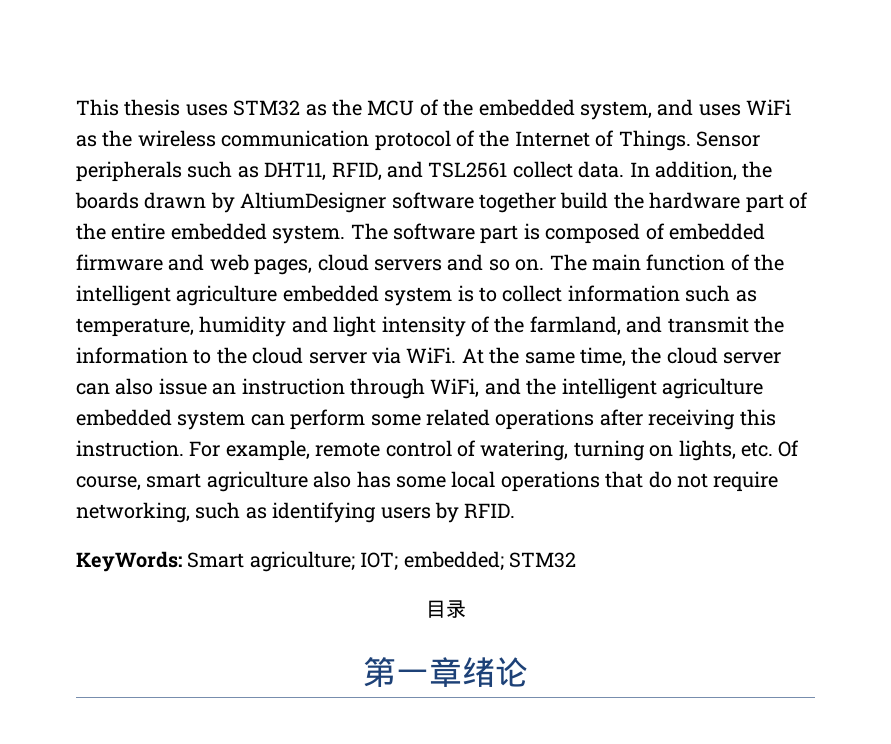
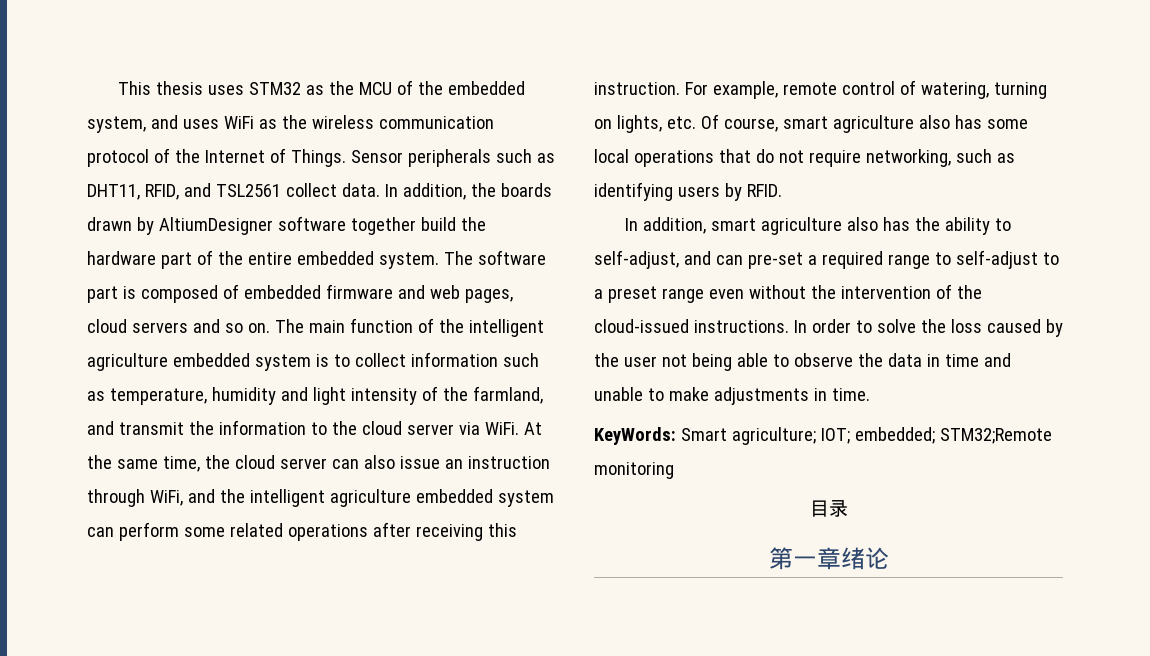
+ In addition, smart agriculture also has the ability to self-adjust, and can pre-set a required range to self-adjust to a preset range even without the intervention of the cloud-issued instructions. In order to solve the loss caused by the user not being able to observe the data in time and unable to make adjustments in time.
- KeyWords: Smart agriculture; IOT; embedded; STM32
+ KeyWords: Smart agriculture; IOT; embedded; STM32;Remote monitoring

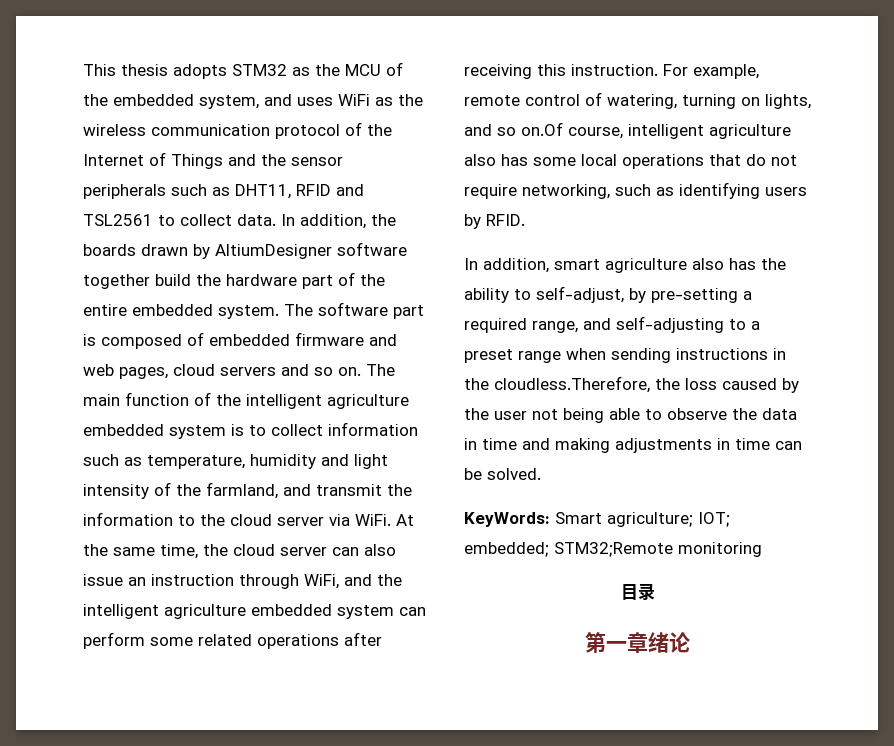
- This thesis uses STM32 as the MCU of the embedded system, and uses WiFi as the wireless communication protocol of the Internet of Things. Sensor peripherals such as DHT11, RFID, and TSL2561 collect data.
+ This thesis adopts STM32 as the MCU of the embedded system, and uses WiFi as the wireless communication protocol of the Internet of Things and the sensor peripherals such as DHT11, RFID and TSL2561 to collect data.
- For example, remote control of watering, turning on lights, etc. Of course, smart agriculture also has some local operations that do not require networking, such as identifying users by RFID.
+ For example, remote control of watering, turning on lights, and so on.Of course, intelligent agriculture also has some local operations that do not require networking, such as identifying users by RFID.
- In addition, smart agriculture also has the ability to self-adjust, and can pre-set a required range to self-adjust to a preset range even without the intervention of the cloud-issued instructions. In order to solve the loss caused by the user not being able to observe the data in time and unable to make adjustments in time.
+ In addition, smart agriculture also has the ability to self-adjust, by pre-setting a required range, and self-adjusting to a preset range when sending instructions in the cloudless.Therefore, the loss caused by the user not being able to observe the data in time and making adjustments in time can be solved.

